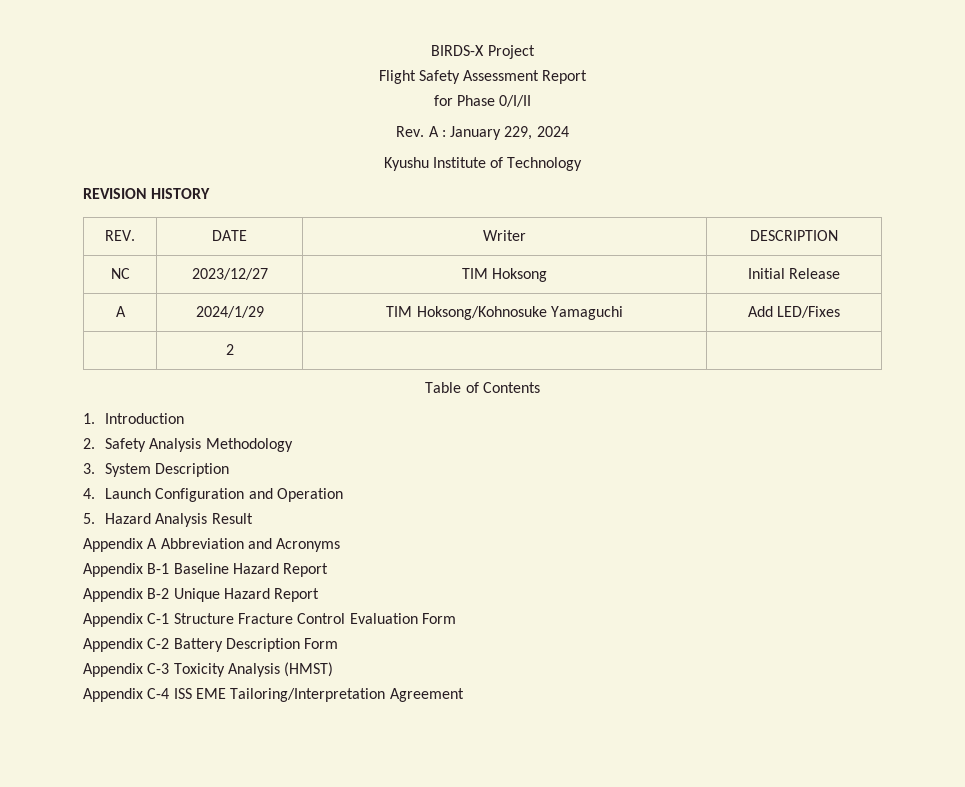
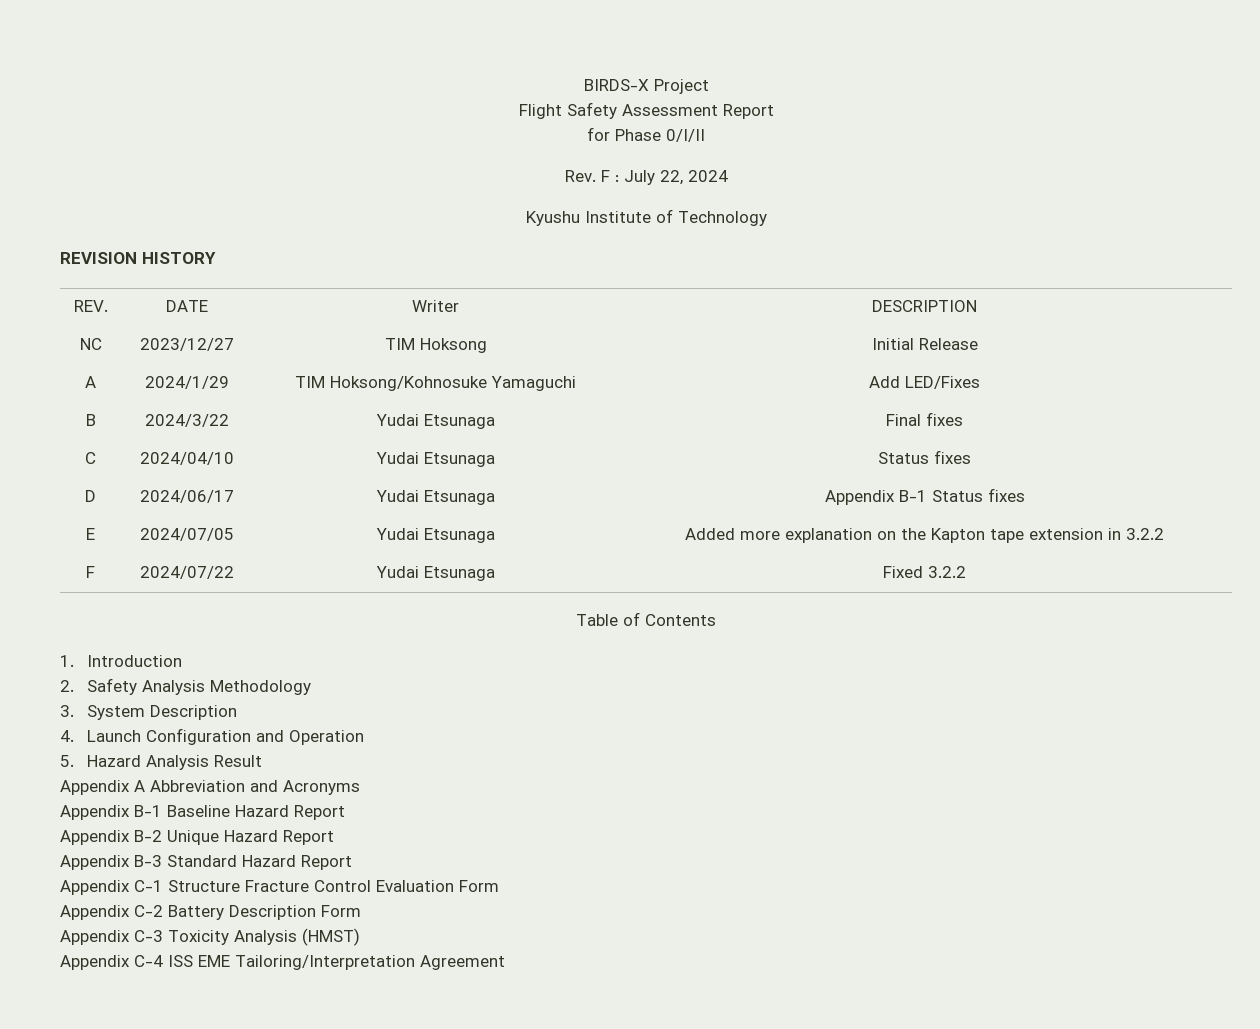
- Rev. A : January 229, 2024
+ Rev. F : July 22, 2024
- | 2 | |
+ B | 2024/3/22 | Yudai Etsunaga | Final fixes
+ C | 2024/04/10 | Yudai Etsunaga | Status fixes
+ D | 2024/06/17 | Yudai Etsunaga | Appendix B-1 Status fixes
+ E | 2024/07/05 | Yudai Etsunaga | Added more explanation on the Kapton tape extension in 3.2.2
+ F | 2024/07/22 | Yudai Etsunaga | Fixed 3.2.2
+ Appendix B-3 Standard Hazard Report

